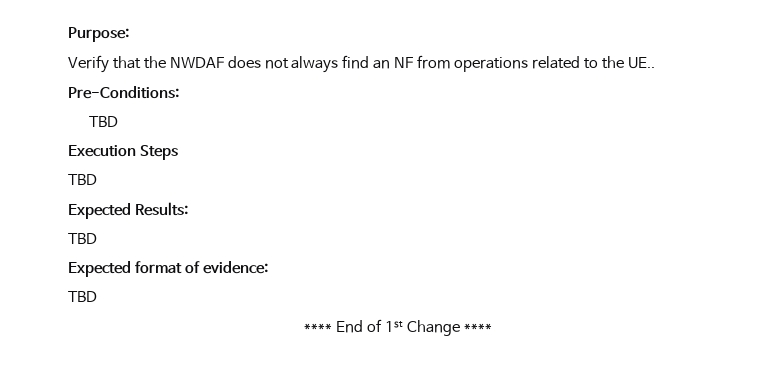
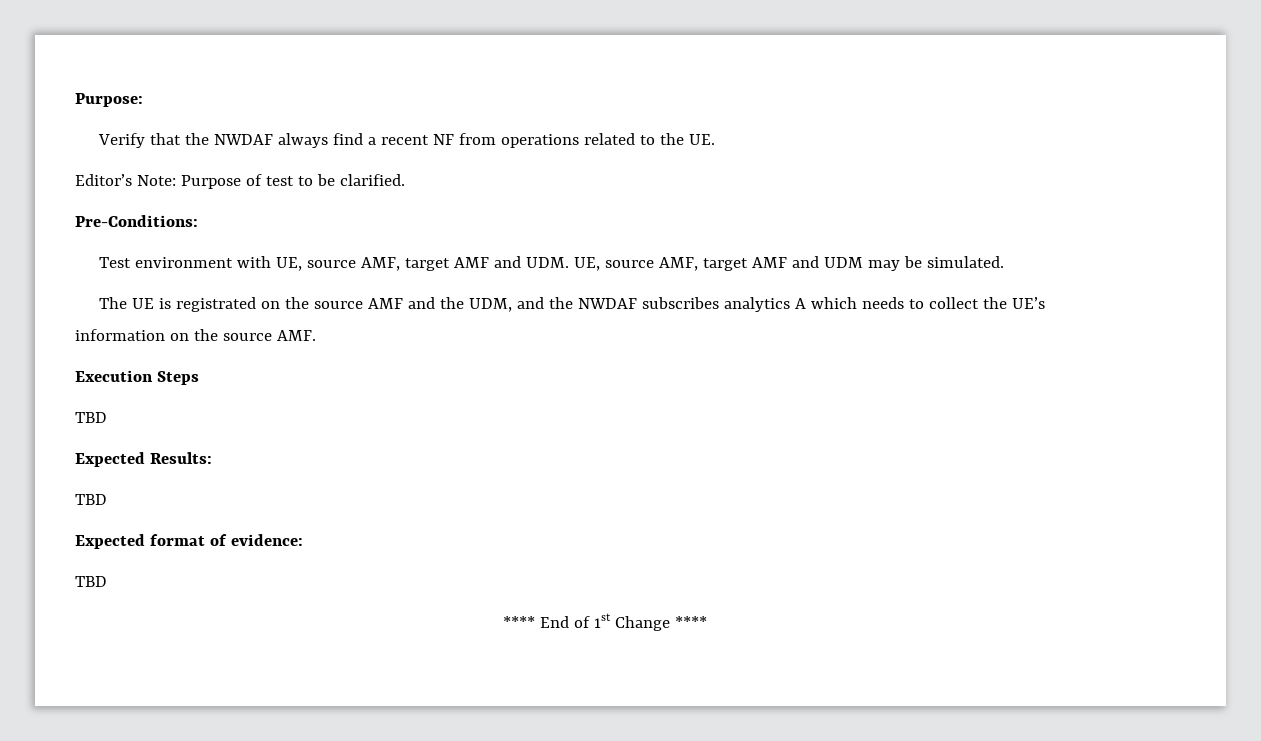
- Verify that the NWDAF does not always find an NF from operations related to the UE..
+ Verify that the NWDAF always find a recent NF from operations related to the UE.
+ Editor’s Note: Purpose of test to be clarified.
  Pre-Conditions:
- TBD
+ Test environment with UE, source AMF, target AMF and UDM. UE, source AMF, target AMF and UDM may be simulated.
+ The UE is registrated on the source AMF and the UDM, and the NWDAF subscribes analytics A which needs to collect the UE’s information on the source AMF.

